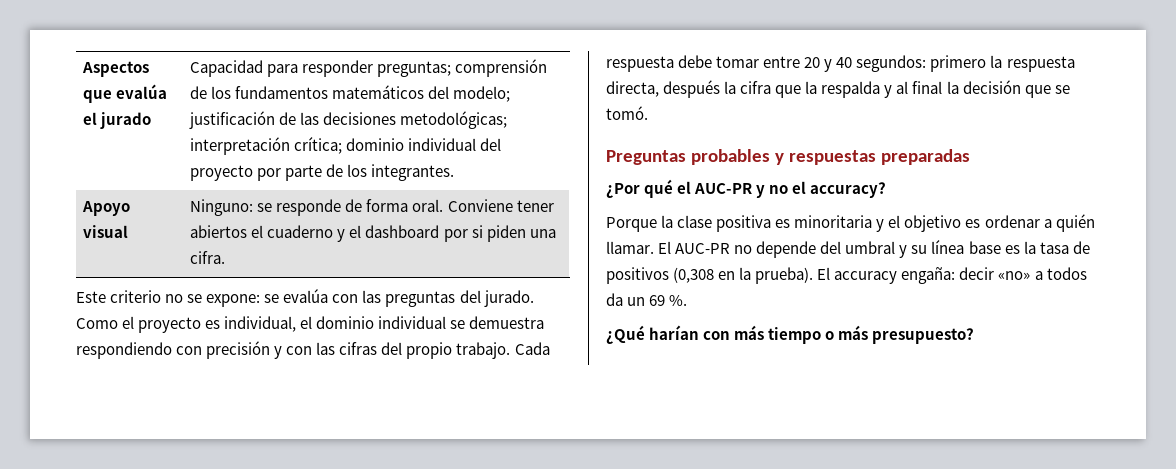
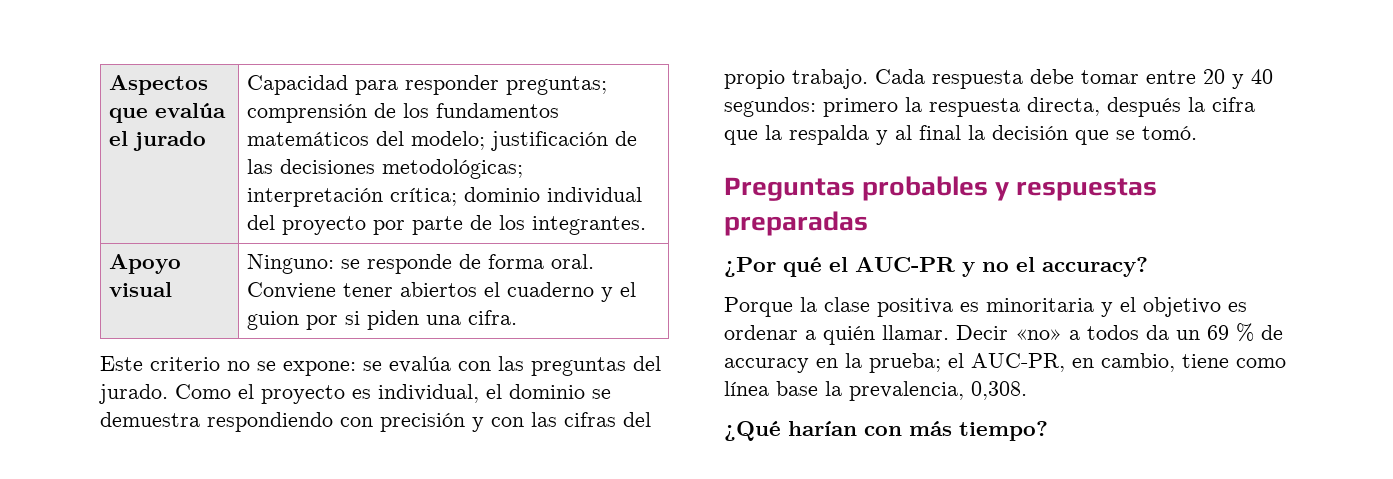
- Apoyo visual | Ninguno: se responde de forma oral. Conviene tener abiertos el cuaderno y el dashboard por si piden una cifra.
+ Apoyo visual | Ninguno: se responde de forma oral. Conviene tener abiertos el cuaderno y el guion por si piden una cifra.
- Como el proyecto es individual, el dominio individual se demuestra respondiendo con precisión y con las cifras del propio trabajo.
+ Como el proyecto es individual, el dominio se demuestra respondiendo con precisión y con las cifras del propio trabajo.
- El AUC-PR no depende del umbral y su línea base es la tasa de positivos (0,308 en la prueba). El accuracy engaña: decir «no» a todos da un 69 %.
+ Decir «no» a todos da un 69 % de accuracy en la prueba; el AUC-PR, en cambio, tiene como línea base la prevalencia, 0,308.
- ¿Qué harían con más tiempo o más presupuesto?
+ ¿Qué harían con más tiempo?

